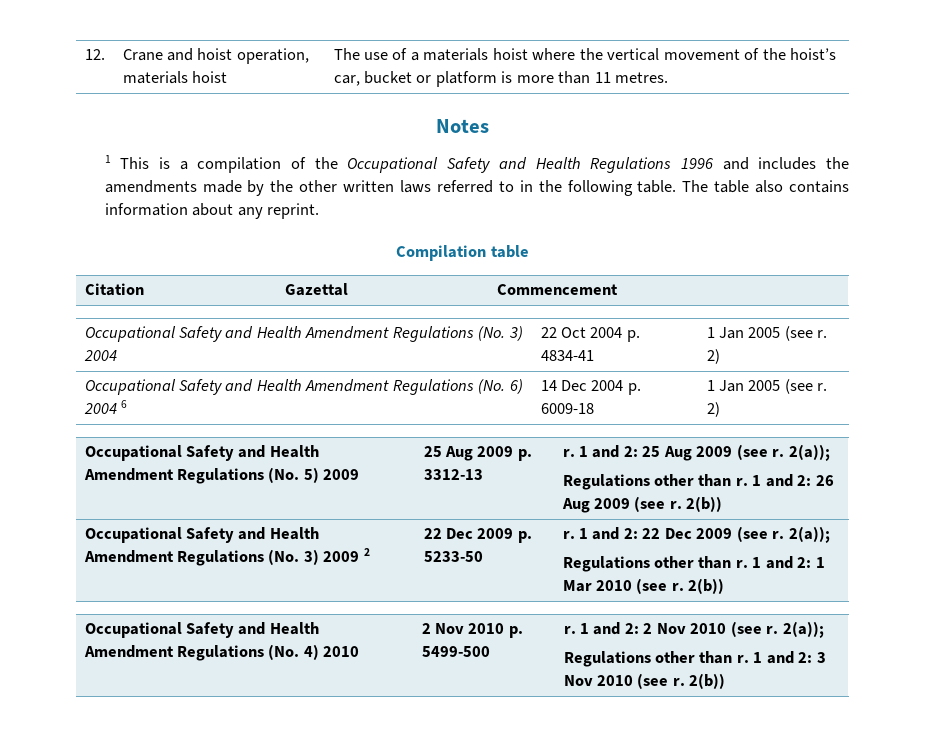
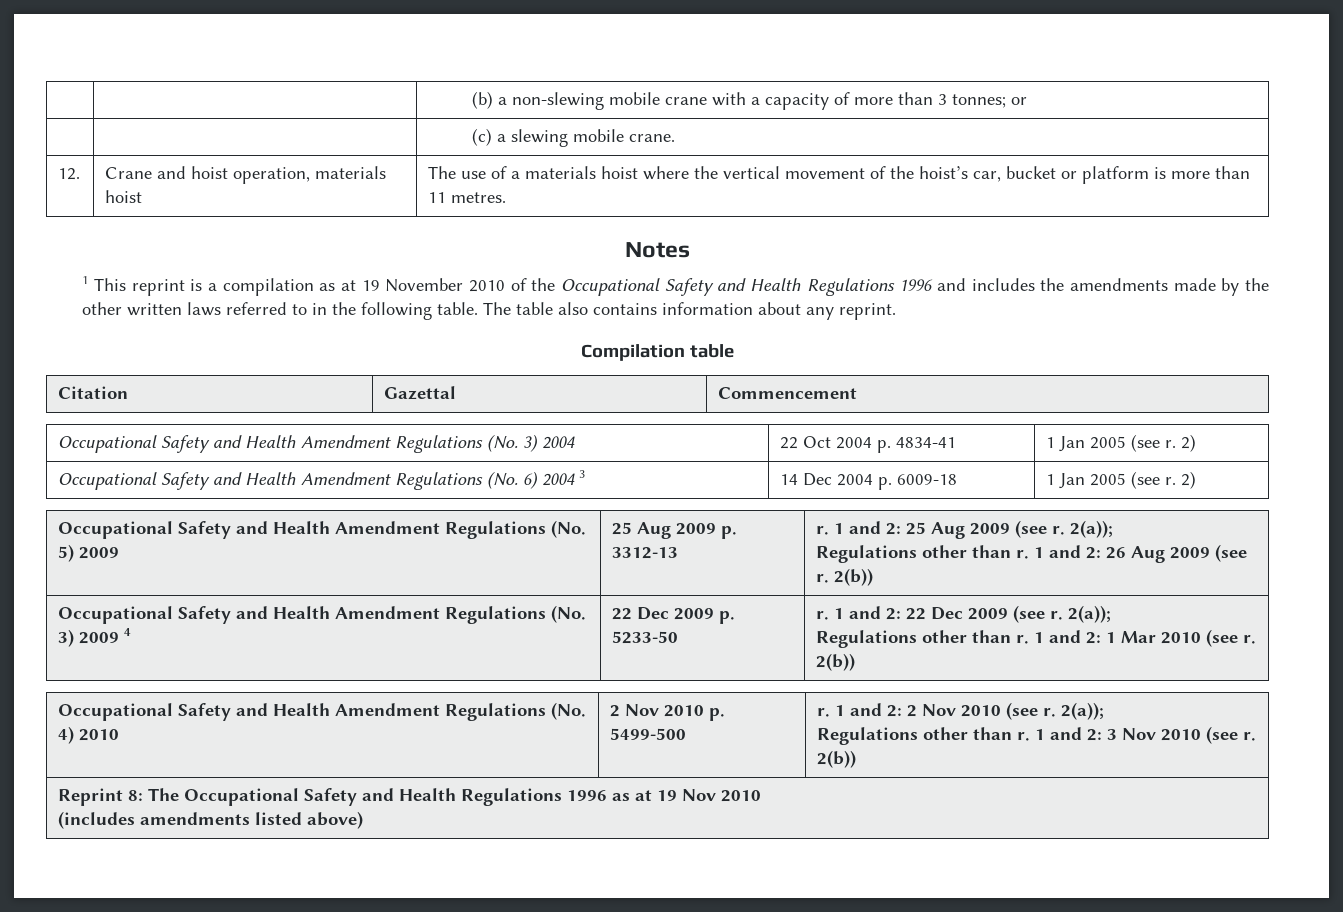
+ | | (b) a non-slewing mobile crane with a capacity of more than 3 tonnes; or
+ | | (c) a slewing mobile crane.
- 1 This is a compilation of the Occupational Safety and Health Regulations 1996 and includes the amendments made by the other written laws referred to in the following table.
+ 1 This reprint is a compilation as at 19 November 2010 of the Occupational Safety and Health Regulations 1996 and includes the amendments made by the other written laws referred to in the following table.
- Occupational Safety and Health Amendment Regulations (No. 6) 2004 6 | 14 Dec 2004 p. 6009-18 | 1 Jan 2005 (see r. 2)
+ Occupational Safety and Health Amendment Regulations (No. 6) 2004 3 | 14 Dec 2004 p. 6009-18 | 1 Jan 2005 (see r. 2)
- Occupational Safety and Health Amendment Regulations (No. 3) 2009 2 | 22 Dec 2009 p. 5233-50 | r. 1 and 2: 22 Dec 2009 (see r. 2(a));
+ Occupational Safety and Health Amendment Regulations (No. 3) 2009 4 | 22 Dec 2009 p. 5233-50 | r. 1 and 2: 22 Dec 2009 (see r. 2(a));
+ Reprint 8: The Occupational Safety and Health Regulations 1996 as at 19 Nov 2010
+ (includes amendments listed above)

